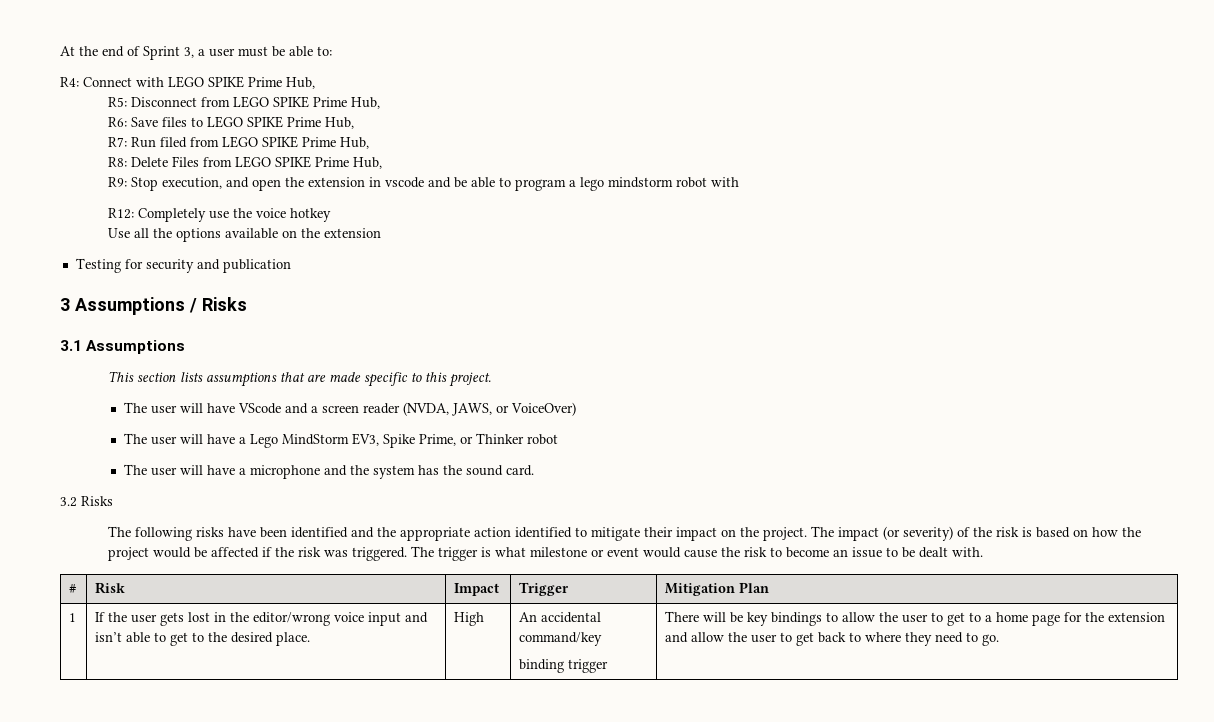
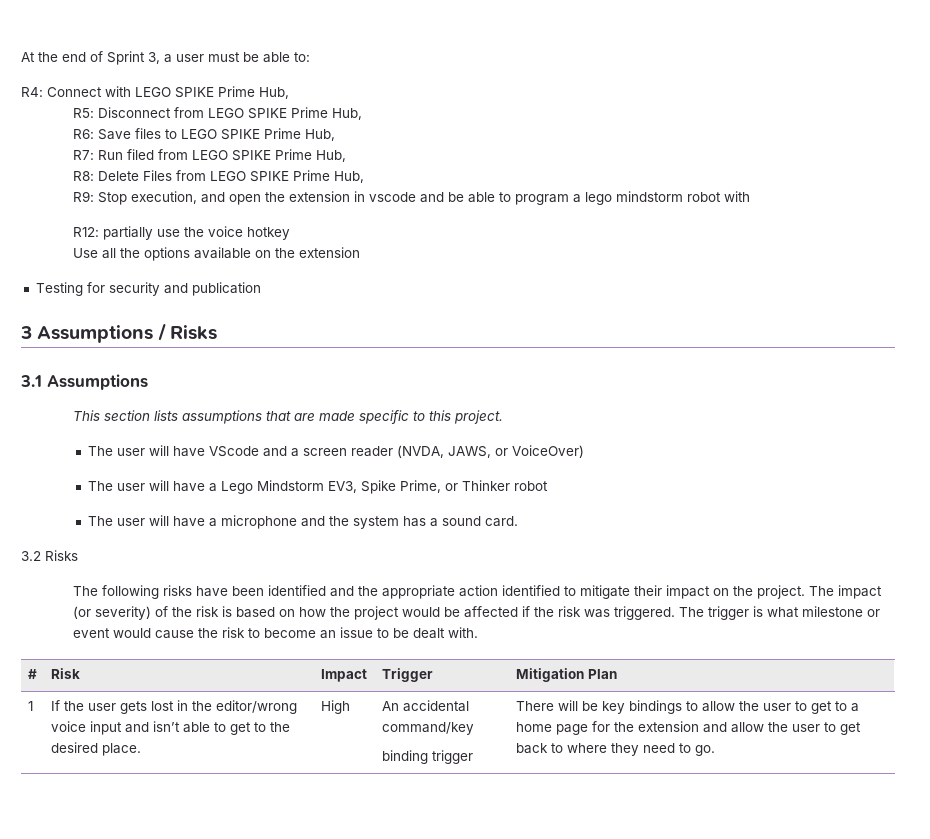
- R12: Completely use the voice hotkey
+ R12: partially use the voice hotkey
- The user will have a Lego MindStorm EV3, Spike Prime, or Thinker robot
+ The user will have a Lego Mindstorm EV3, Spike Prime, or Thinker robot
- The user will have a microphone and the system has the sound card.
+ The user will have a microphone and the system has a sound card.

